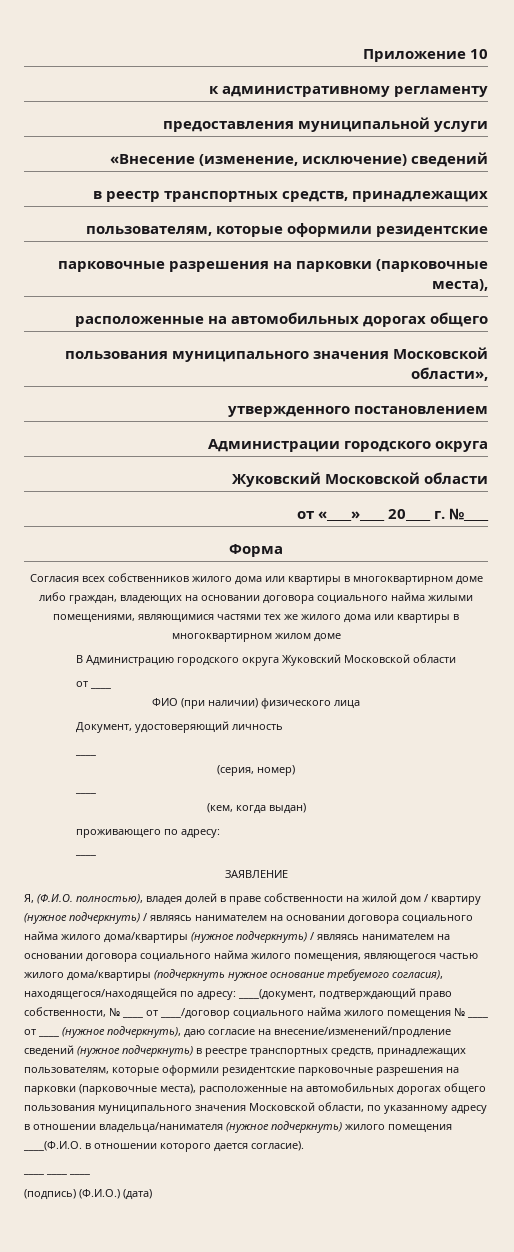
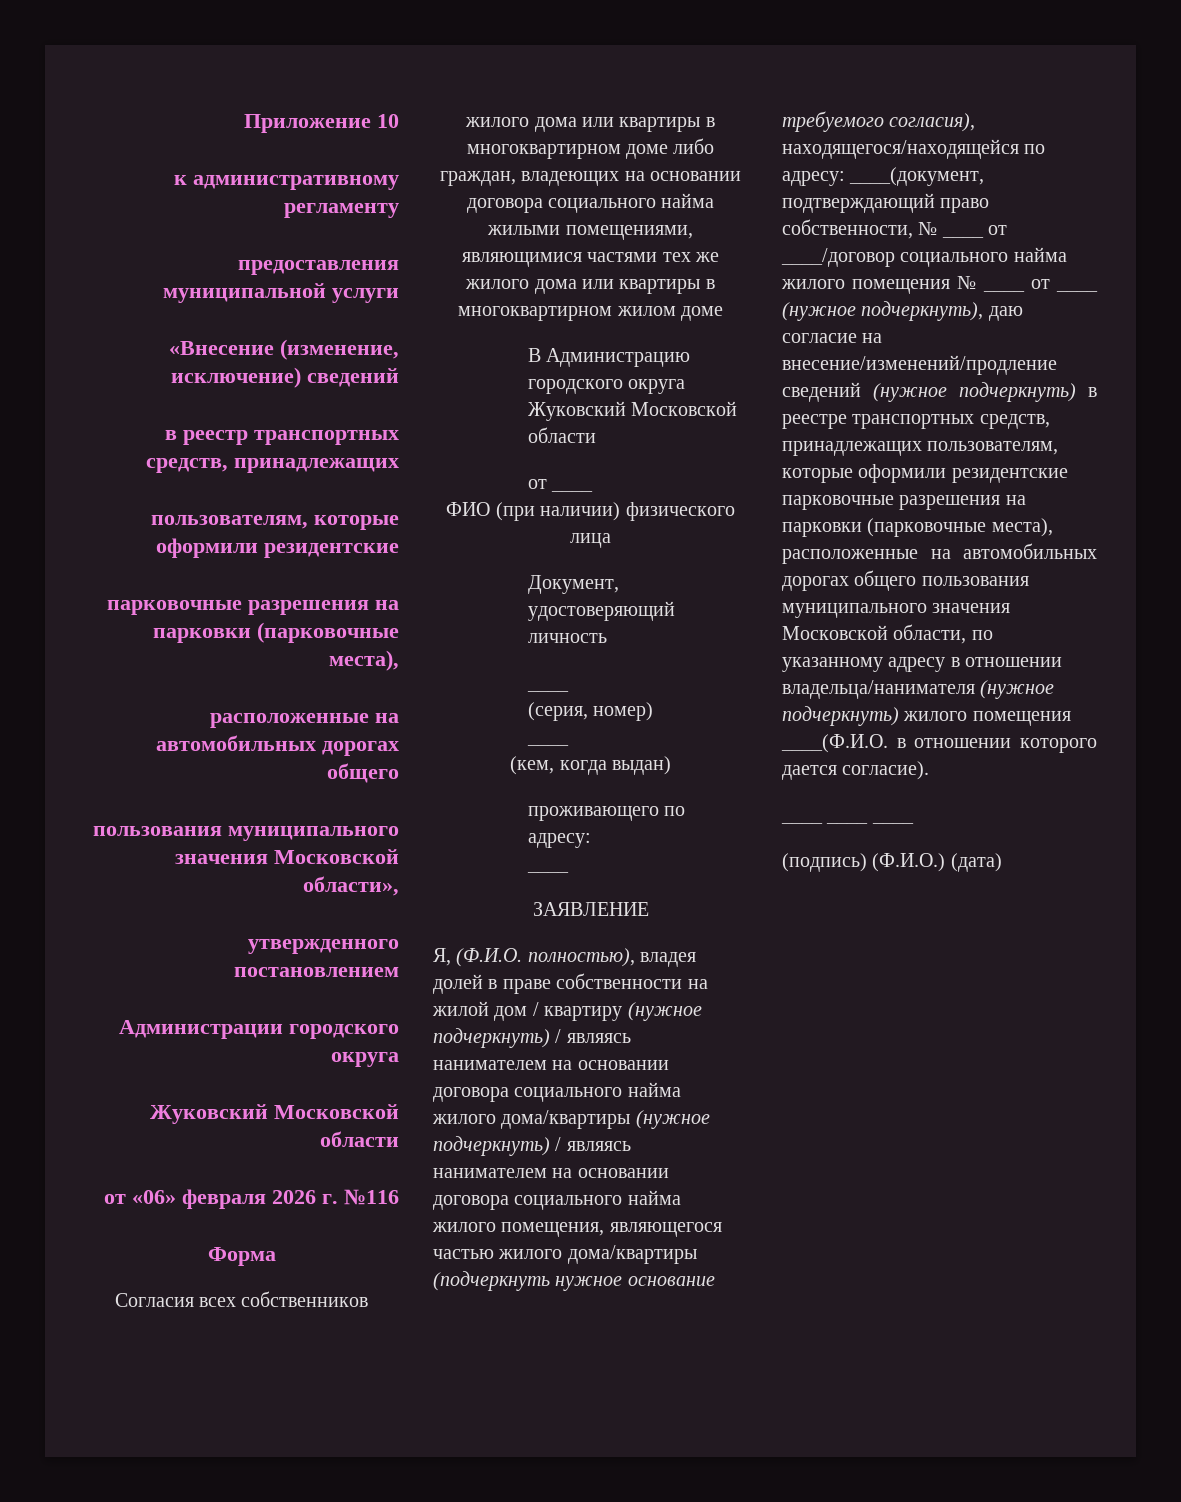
- от «____»____ 20____ г. №____
+ от «06» февраля 2026 г. №116

